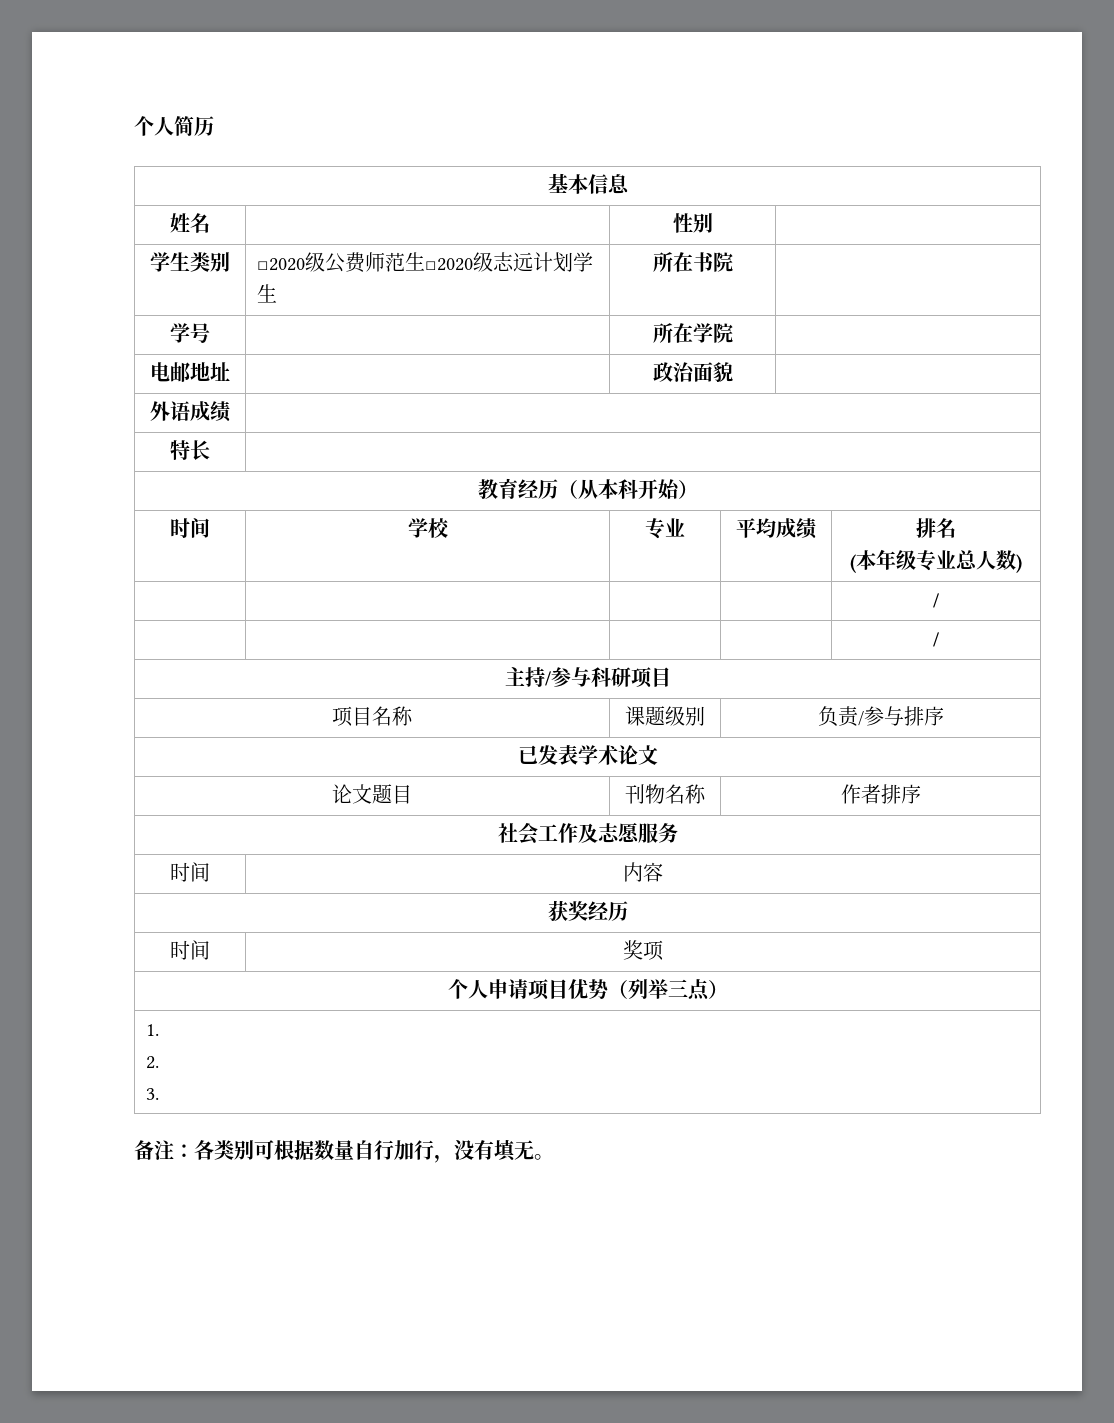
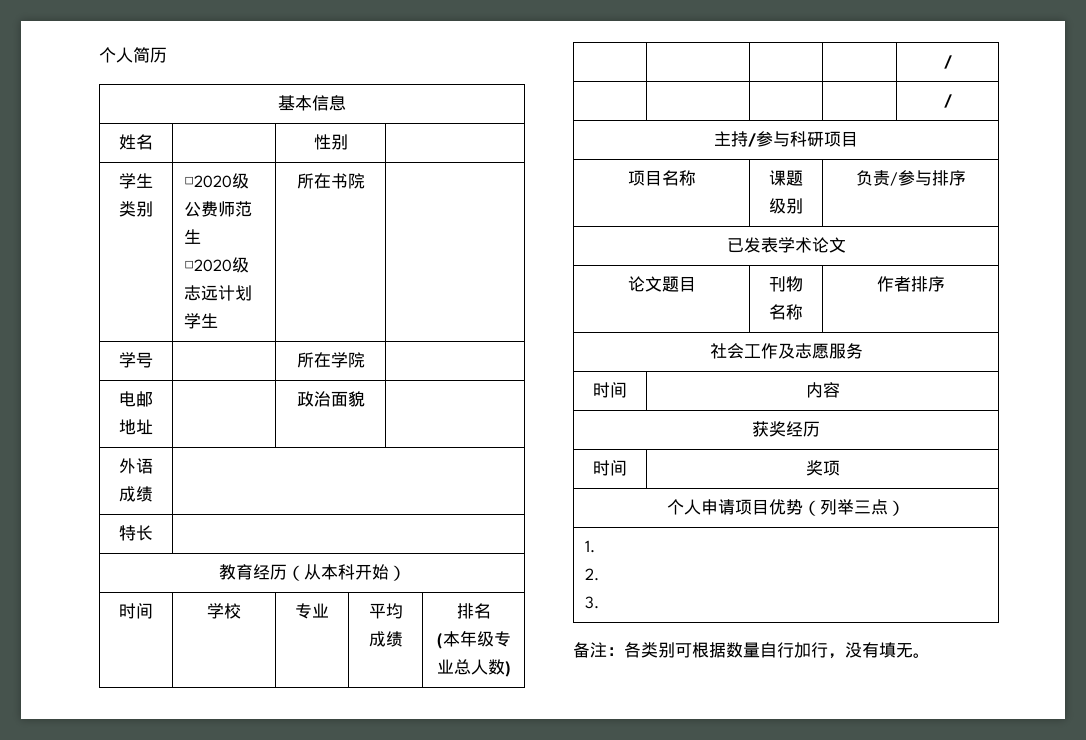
- 学生类别 | □2020级公费师范生□2020级志远计划学生 | 所在书院 |
+ 学生类别 | □2020级公费师范生
+ □2020级志远计划学生 | 所在书院 |

